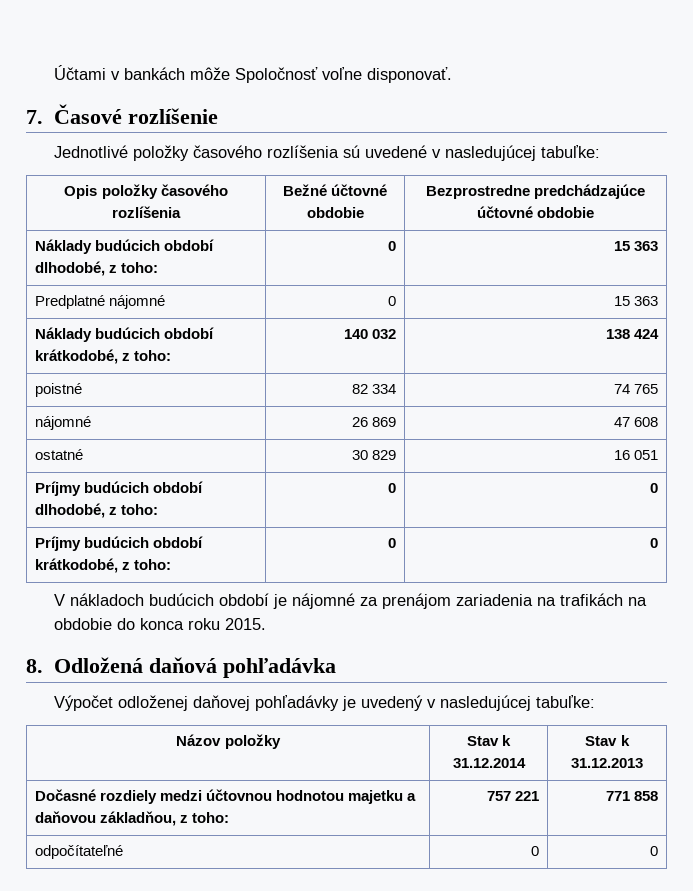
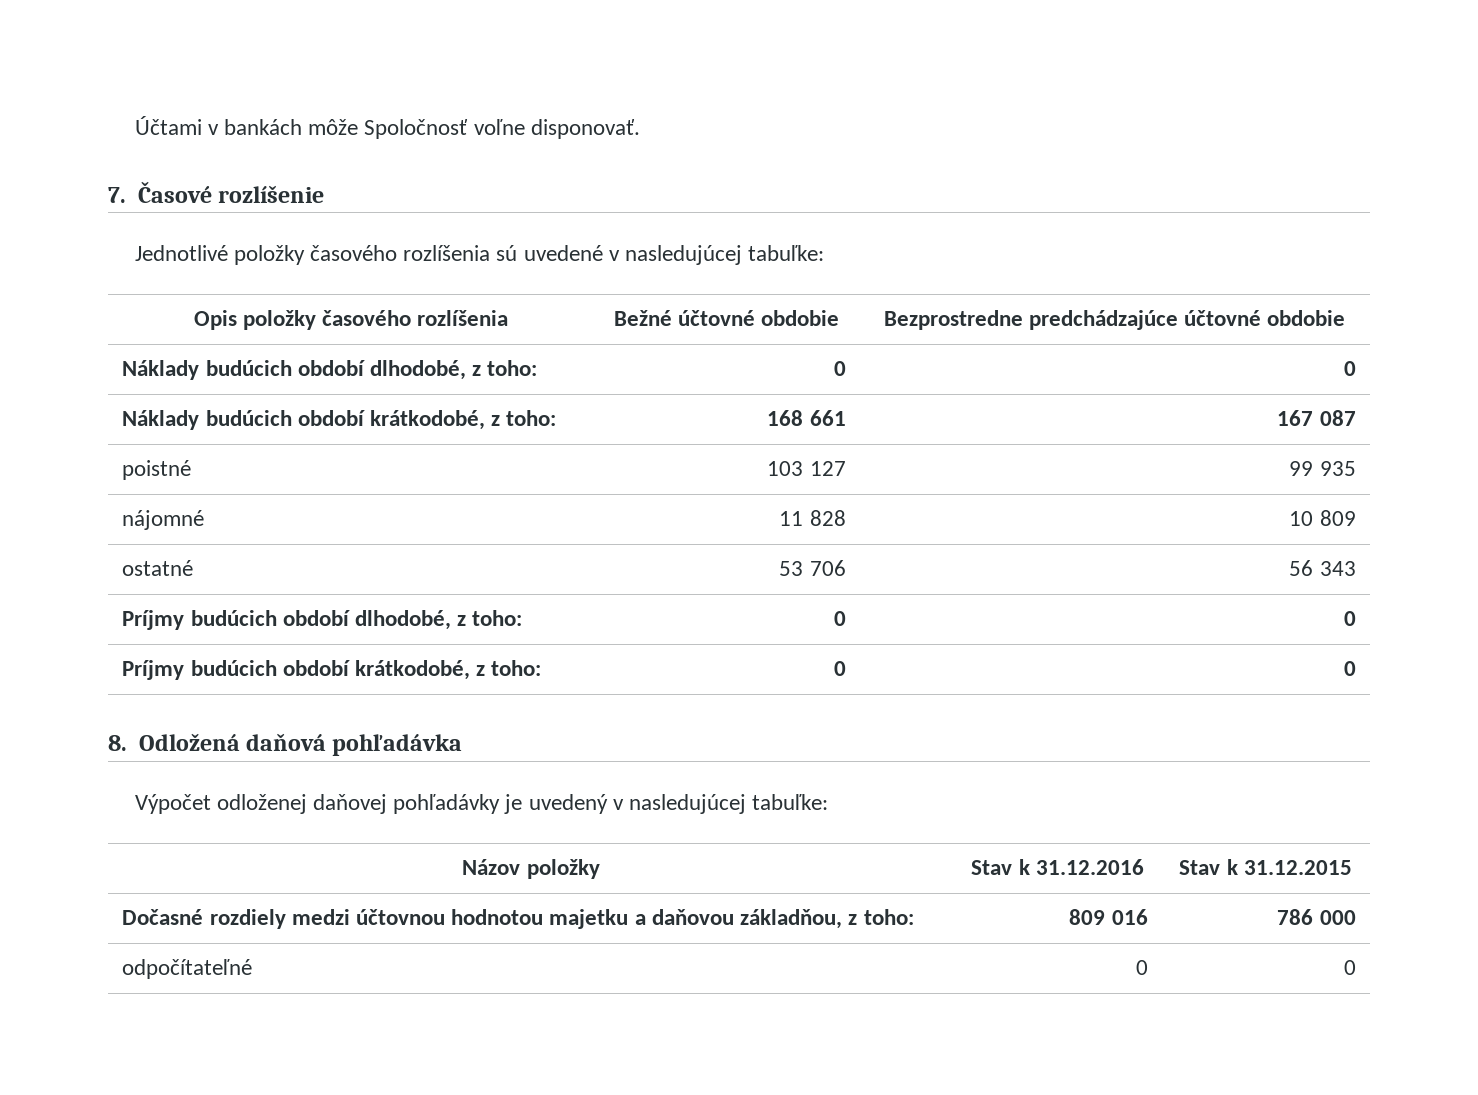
- Náklady budúcich období dlhodobé, z toho: | 0 | 15 363
- Predplatné nájomné | 0 | 15 363
+ Náklady budúcich období dlhodobé, z toho: | 0 | 0
- Náklady budúcich období krátkodobé, z toho: | 140 032 | 138 424
- poistné | 82 334 | 74 765
- nájomné | 26 869 | 47 608
- ostatné | 30 829 | 16 051
+ Náklady budúcich období krátkodobé, z toho: | 168 661 | 167 087
+ poistné | 103 127 | 99 935
+ nájomné | 11 828 | 10 809
+ ostatné | 53 706 | 56 343
- V nákladoch budúcich období je nájomné za prenájom zariadenia na trafikách na obdobie do konca roku 2015.
- Názov položky | Stav k 31.12.2014 | Stav k 31.12.2013
+ Názov položky | Stav k 31.12.2016 | Stav k 31.12.2015
- Dočasné rozdiely medzi účtovnou hodnotou majetku a daňovou základňou, z toho: | 757 221 | 771 858
+ Dočasné rozdiely medzi účtovnou hodnotou majetku a daňovou základňou, z toho: | 809 016 | 786 000

